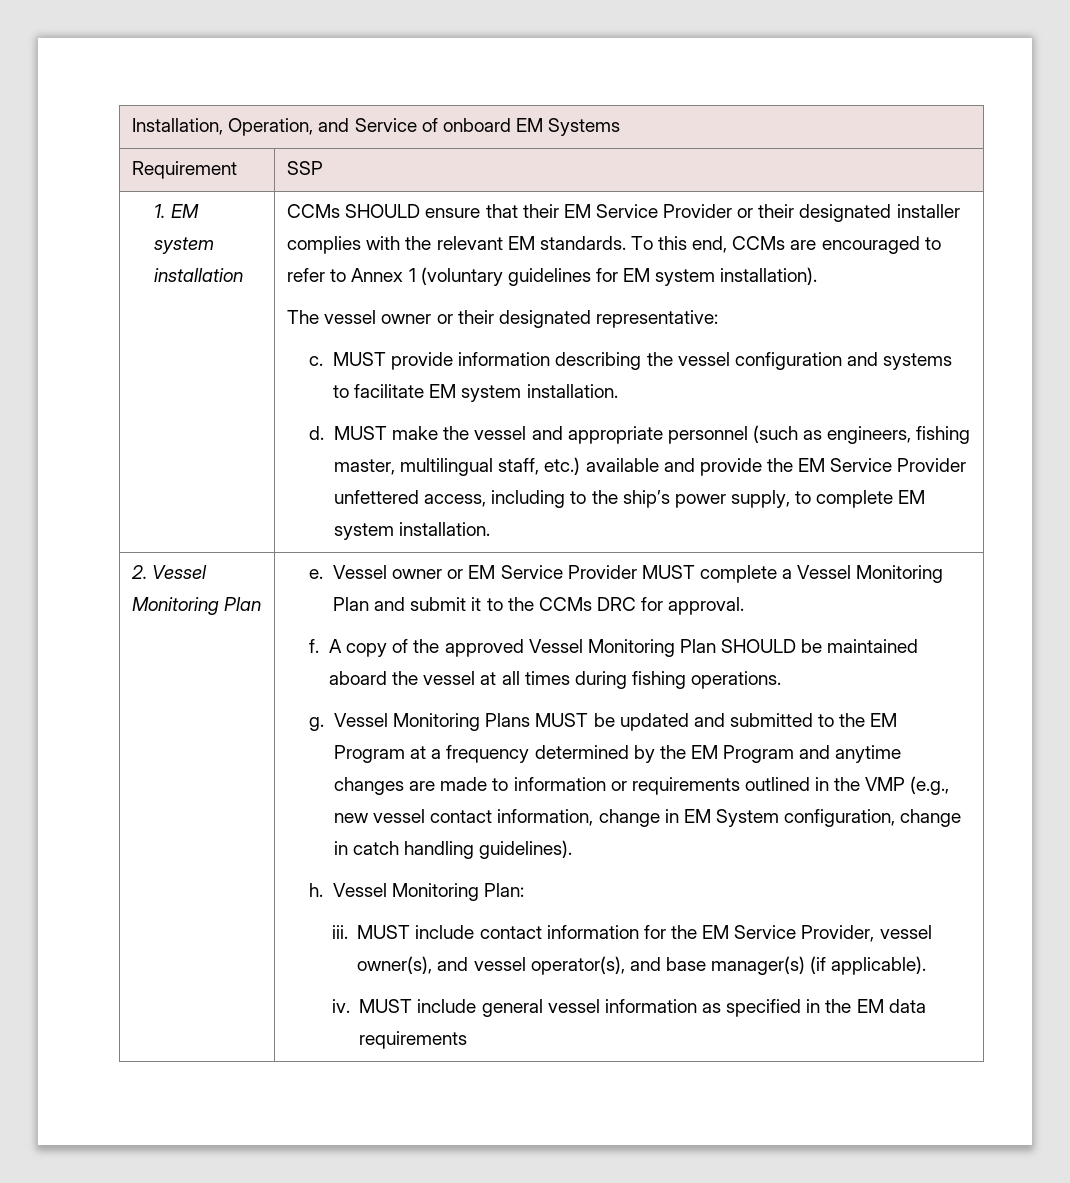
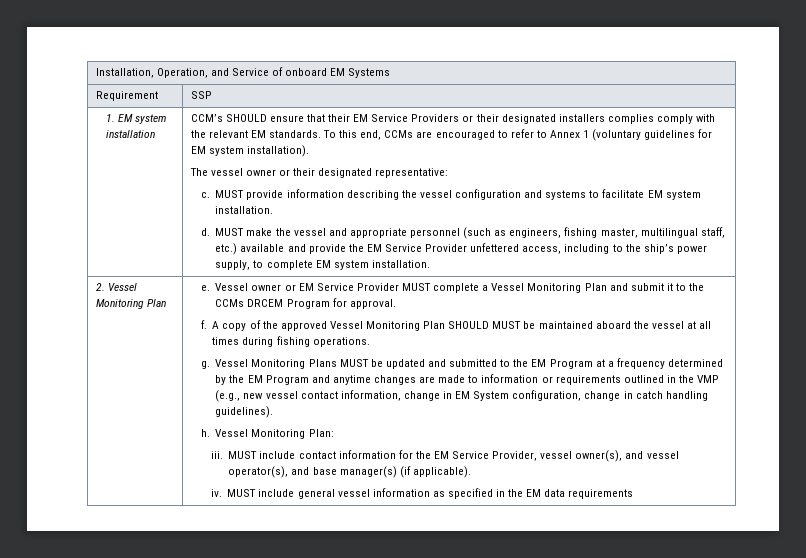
- CCMs SHOULD ensure that their EM Service Provider or their designated installer complies with the relevant EM standards.
+ CCM’s SHOULD ensure that their EM Service Providers or their designated installers complies comply with the relevant EM standards.
- Vessel owner or EM Service Provider MUST complete a Vessel Monitoring Plan and submit it to the CCMs DRC for approval.
+ Vessel owner or EM Service Provider MUST complete a Vessel Monitoring Plan and submit it to the CCMs DRCEM Program for approval.
- A copy of the approved Vessel Monitoring Plan SHOULD be maintained aboard the vessel at all times during fishing operations.
+ A copy of the approved Vessel Monitoring Plan SHOULD MUST be maintained aboard the vessel at all times during fishing operations.

